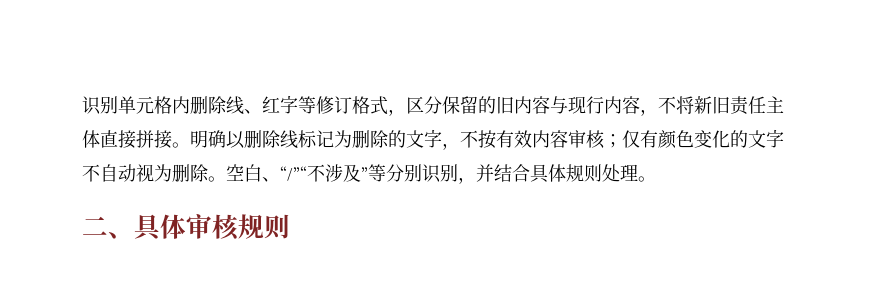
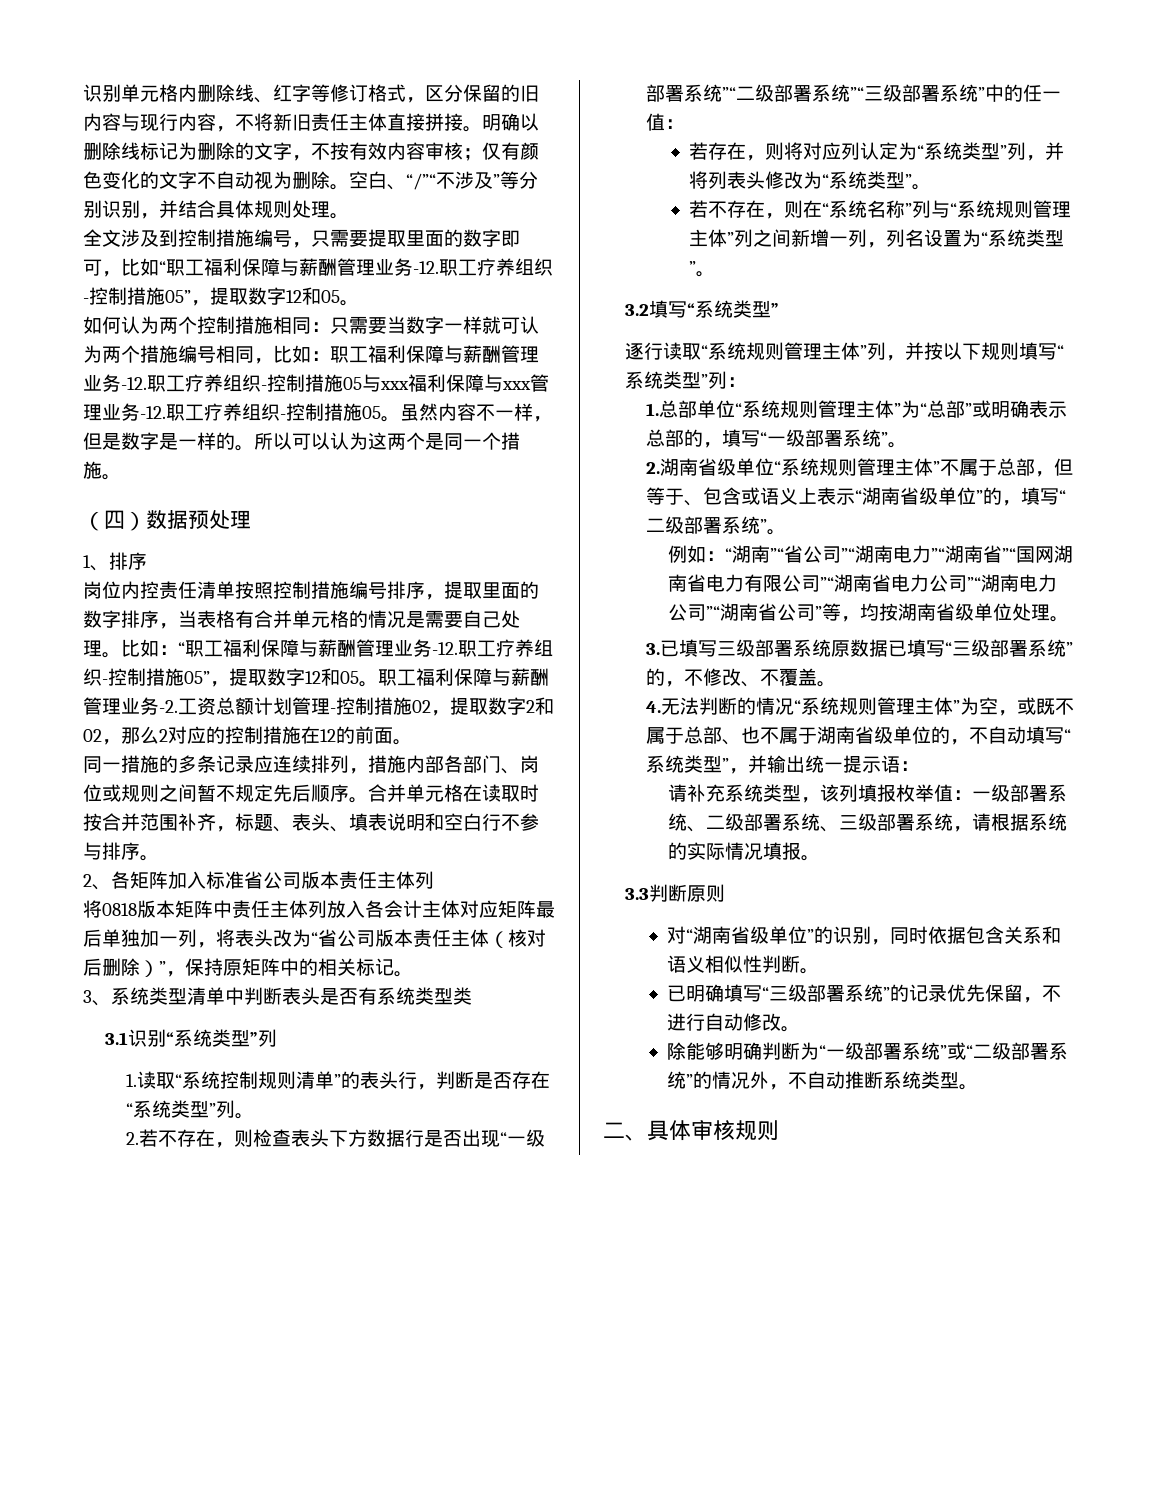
+ 全文涉及到控制措施编号，只需要提取里面的数字即可，比如“职工福利保障与薪酬管理业务-12.职工疗养组织-控制措施05”，提取数字12和05。
+ 如何认为两个控制措施相同：只需要当数字一样就可认为两个措施编号相同，比如：职工福利保障与薪酬管理业务-12.职工疗养组织-控制措施05与xxx福利保障与xxx管理业务-12.职工疗养组织-控制措施05。虽然内容不一样，但是数字是一样的。所以可以认为这两个是同一个措施。
+ （四）数据预处理
+ 1、排序
+ 岗位内控责任清单按照控制措施编号排序，提取里面的数字排序，当表格有合并单元格的情况是需要自己处理。比如：“职工福利保障与薪酬管理业务-12.职工疗养组织-控制措施05”，提取数字12和05。职工福利保障与薪酬管理业务-2.工资总额计划管理-控制措施02，提取数字2和02，那么2对应的控制措施在12的前面。
+ 同一措施的多条记录应连续排列，措施内部各部门、岗位或规则之间暂不规定先后顺序。合并单元格在读取时按合并范围补齐，标题、表头、填表说明和空白行不参与排序。
+ 2、各矩阵加入标准省公司版本责任主体列
+ 将0818版本矩阵中责任主体列放入各会计主体对应矩阵最后单独加一列，将表头改为“省公司版本责任主体（核对后删除）”，保持原矩阵中的相关标记。
+ 3、系统类型清单中判断表头是否有系统类型类
+ 3.1识别“系统类型”列
+ 1.读取“系统控制规则清单”的表头行，判断是否存在“系统类型”列。
+ 2.若不存在，则检查表头下方数据行是否出现“一级部署系统”“二级部署系统”“三级部署系统”中的任一值：
+ 若存在，则将对应列认定为“系统类型”列，并将列表头修改为“系统类型”。
+ 若不存在，则在“系统名称”列与“系统规则管理主体”列之间新增一列，列名设置为“系统类型”。
+ 3.2填写“系统类型”
+ 逐行读取“系统规则管理主体”列，并按以下规则填写“系统类型”列：
+ 1.总部单位“系统规则管理主体”为“总部”或明确表示总部的，填写“一级部署系统”。
+ 2.湖南省级单位“系统规则管理主体”不属于总部，但等于、包含或语义上表示“湖南省级单位”的，填写“二级部署系统”。
+ 例如：“湖南”“省公司”“湖南电力”“湖南省”“国网湖南省电力有限公司”“湖南省电力公司”“湖南电力公司”“湖南省公司”等，均按湖南省级单位处理。
+ 3.已填写三级部署系统原数据已填写“三级部署系统”的，不修改、不覆盖。
+ 4.无法判断的情况“系统规则管理主体”为空，或既不属于总部、也不属于湖南省级单位的，不自动填写“系统类型”，并输出统一提示语：
+ 请补充系统类型，该列填报枚举值：一级部署系统、二级部署系统、三级部署系统，请根据系统的实际情况填报。
+ 3.3判断原则
+ 对“湖南省级单位”的识别，同时依据包含关系和语义相似性判断。
+ 已明确填写“三级部署系统”的记录优先保留，不进行自动修改。
+ 除能够明确判断为“一级部署系统”或“二级部署系统”的情况外，不自动推断系统类型。

